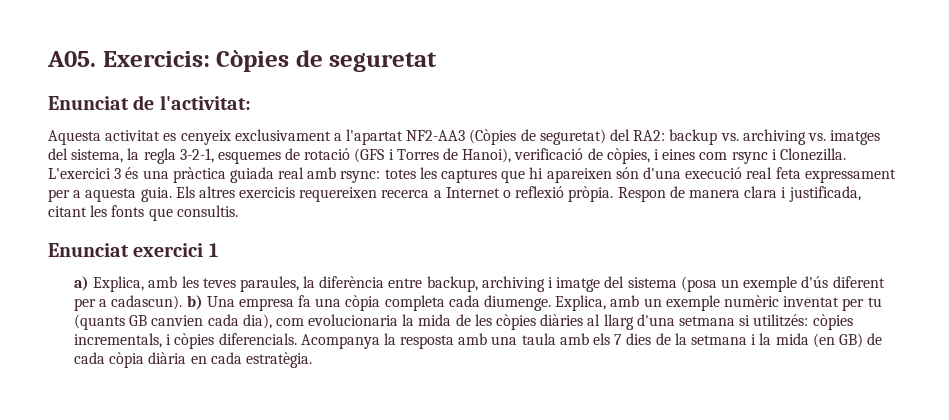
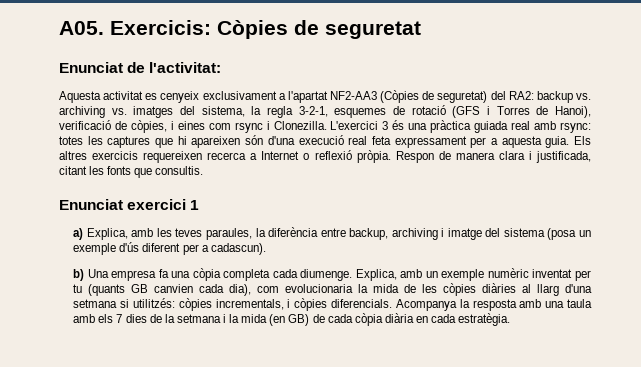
- a) Explica, amb les teves paraules, la diferència entre backup, archiving i imatge del sistema (posa un exemple d'ús diferent per a cadascun). b) Una empresa fa una còpia completa cada diumenge.
+ a) Explica, amb les teves paraules, la diferència entre backup, archiving i imatge del sistema (posa un exemple d'ús diferent per a cadascun).
+ b) Una empresa fa una còpia completa cada diumenge.

